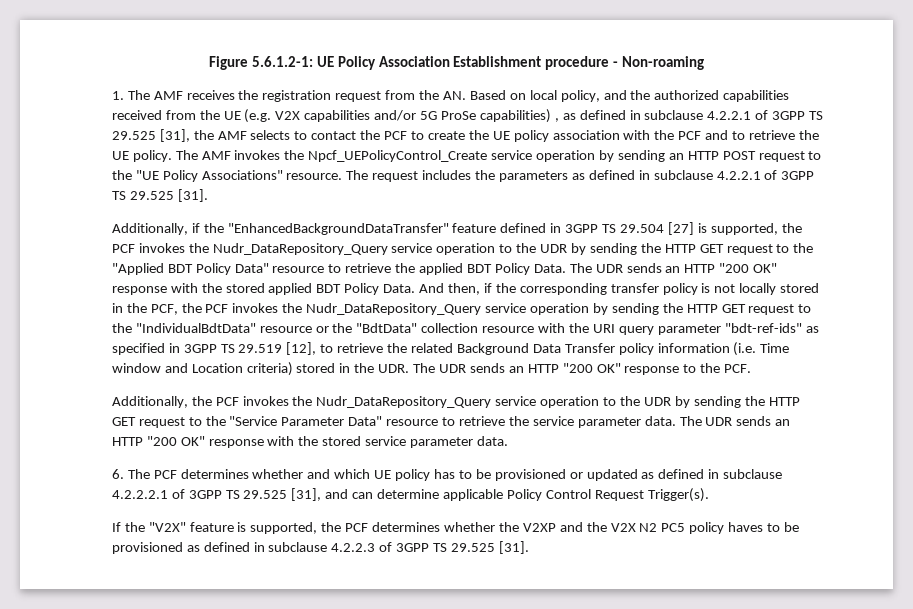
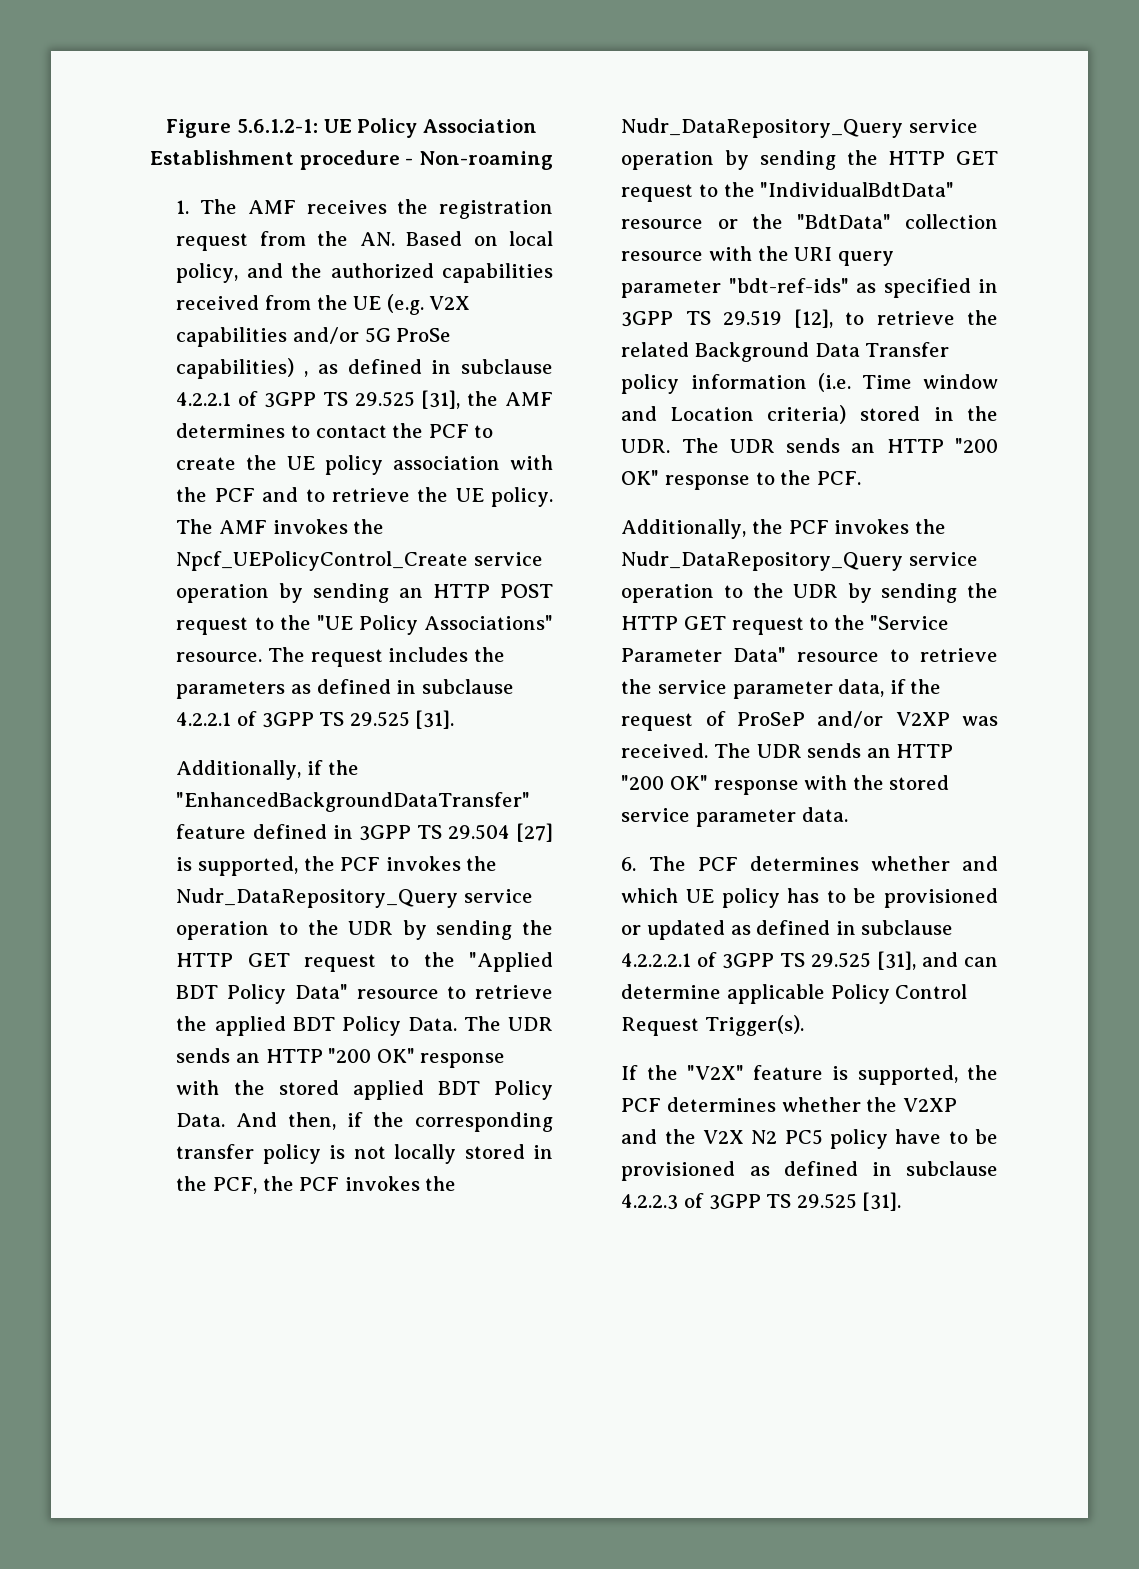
- 1. The AMF receives the registration request from the AN. Based on local policy, and the authorized capabilities received from the UE (e.g. V2X capabilities and/or 5G ProSe capabilities) , as defined in subclause 4.2.2.1 of 3GPP TS 29.525 [31], the AMF selects to contact the PCF to create the UE policy association with the PCF and to retrieve the UE policy.
+ 1. The AMF receives the registration request from the AN. Based on local policy, and the authorized capabilities received from the UE (e.g. V2X capabilities and/or 5G ProSe capabilities) , as defined in subclause 4.2.2.1 of 3GPP TS 29.525 [31], the AMF determines to contact the PCF to create the UE policy association with the PCF and to retrieve the UE policy.
- Additionally, the PCF invokes the Nudr_DataRepository_Query service operation to the UDR by sending the HTTP GET request to the "Service Parameter Data" resource to retrieve the service parameter data.
+ Additionally, the PCF invokes the Nudr_DataRepository_Query service operation to the UDR by sending the HTTP GET request to the "Service Parameter Data" resource to retrieve the service parameter data, if the request of ProSeP and/or V2XP was received.
- If the "V2X" feature is supported, the PCF determines whether the V2XP and the V2X N2 PC5 policy haves to be provisioned as defined in subclause 4.2.2.3 of 3GPP TS 29.525 [31].
+ If the "V2X" feature is supported, the PCF determines whether the V2XP and the V2X N2 PC5 policy have to be provisioned as defined in subclause 4.2.2.3 of 3GPP TS 29.525 [31].

